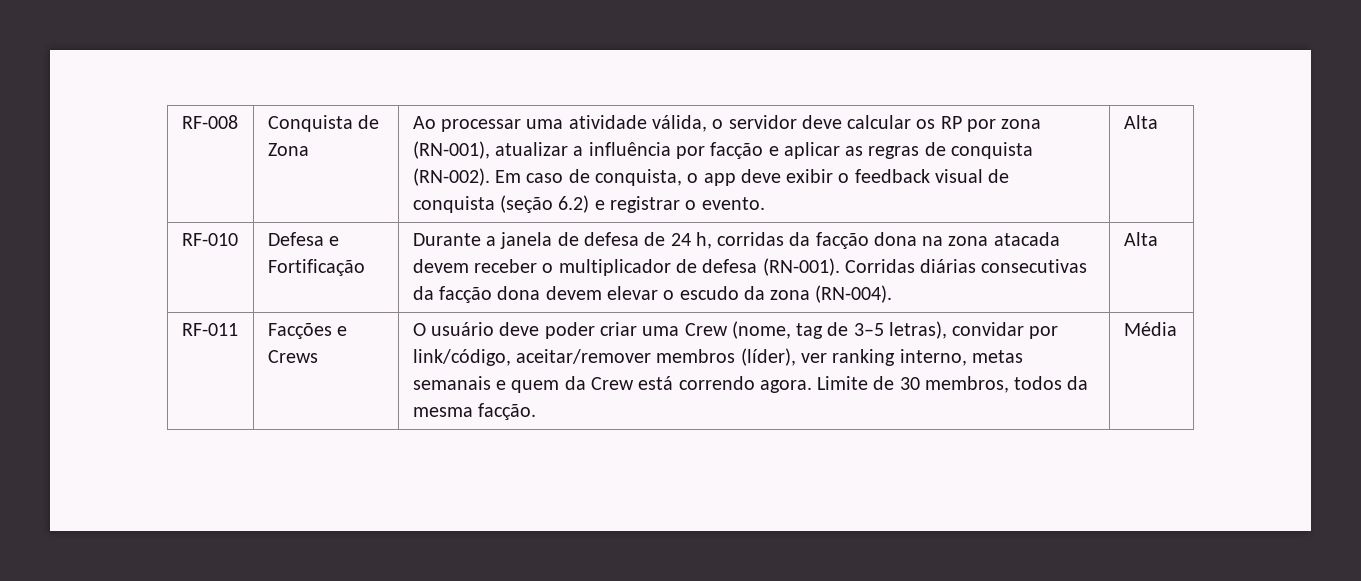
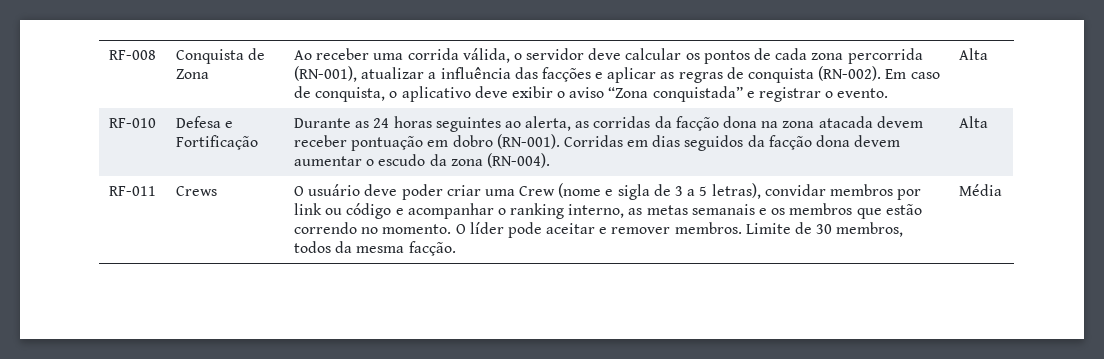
- Ao processar uma atividade válida, o servidor deve calcular os RP por zona (RN-001), atualizar a influência por facção e aplicar as regras de conquista (RN-002).
+ Ao receber uma corrida válida, o servidor deve calcular os pontos de cada zona percorrida (RN-001), atualizar a influência das facções e aplicar as regras de conquista (RN-002).
- Em caso de conquista, o app deve exibir o feedback visual de conquista (seção 6.2) e registrar o evento.
+ Em caso de conquista, o aplicativo deve exibir o aviso “Zona conquistada” e registrar o evento.
- RF-010 | Defesa e Fortificação | Durante a janela de defesa de 24 h, corridas da facção dona na zona atacada devem receber o multiplicador de defesa (RN-001). Corridas diárias consecutivas da facção dona devem elevar o escudo da zona (RN-004). | Alta
+ RF-010 | Defesa e Fortificação | Durante as 24 horas seguintes ao alerta, as corridas da facção dona na zona atacada devem receber pontuação em dobro (RN-001). Corridas em dias seguidos da facção dona devem aumentar o escudo da zona (RN-004). | Alta
- Facções e Crews
+ Crews
- O usuário deve poder criar uma Crew (nome, tag de 3–5 letras), convidar por link/código, aceitar/remover membros (líder), ver ranking interno, metas semanais e quem da Crew está correndo agora.
+ O usuário deve poder criar uma Crew (nome e sigla de 3 a 5 letras), convidar membros por link ou código e acompanhar o ranking interno, as metas semanais e os membros que estão correndo no momento. O líder pode aceitar e remover membros.

